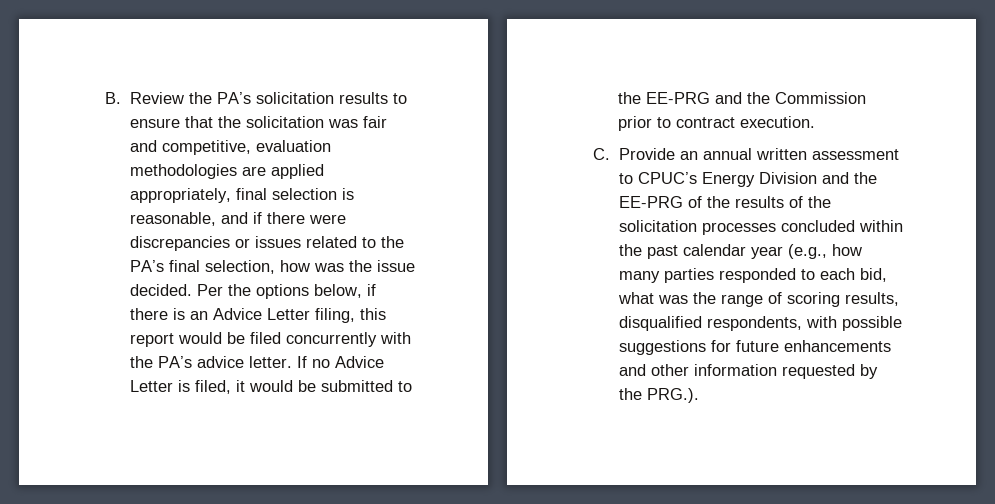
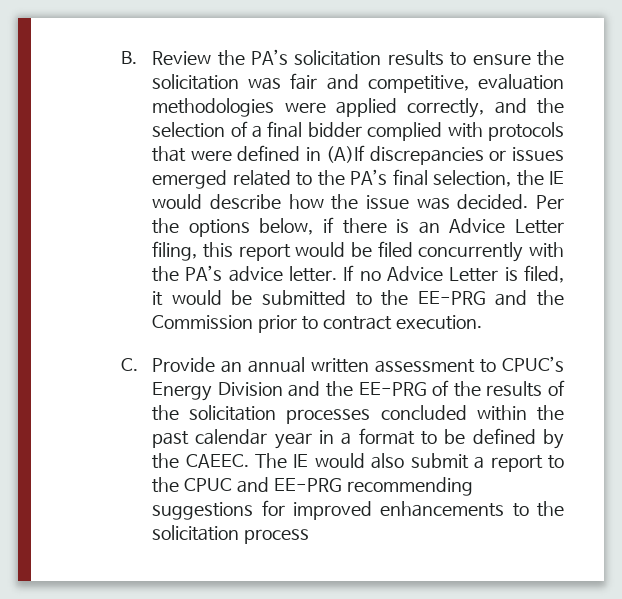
- B. Review the PA’s solicitation results to ensure that the solicitation was fair and competitive, evaluation methodologies are applied appropriately, final selection is reasonable, and if there were discrepancies or issues related to the PA’s final selection, how was the issue decided.
+ B. Review the PA’s solicitation results to ensure the solicitation was fair and competitive, evaluation methodologies were applied correctly, and the selection of a final bidder complied with protocols that were defined in (A)If discrepancies or issues emerged related to the PA’s final selection, the IE would describe how the issue was decided.
- C. Provide an annual written assessment to CPUC’s Energy Division and the EE-PRG of the results of the solicitation processes concluded within the past calendar year (e.g., how many parties responded to each bid, what was the range of scoring results, disqualified respondents, with possible suggestions for future enhancements and other information requested by the PRG.).
+ C. Provide an annual written assessment to CPUC’s Energy Division and the EE-PRG of the results of the solicitation processes concluded within the past calendar year in a format to be defined by the CAEEC. The IE would also submit a report to the CPUC and EE-PRG recommending suggestions for improved enhancements to the solicitation process

